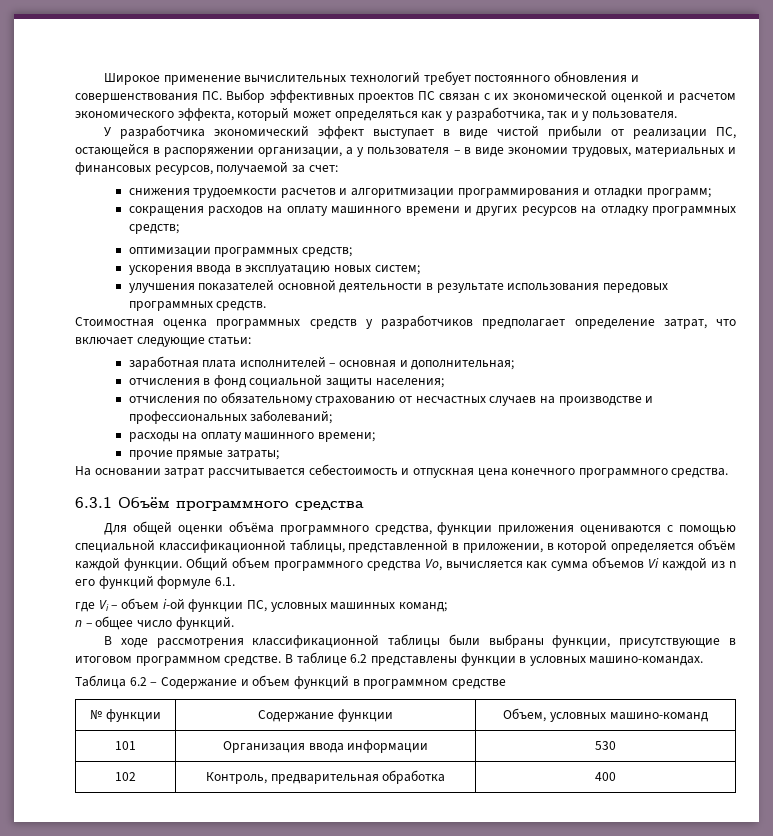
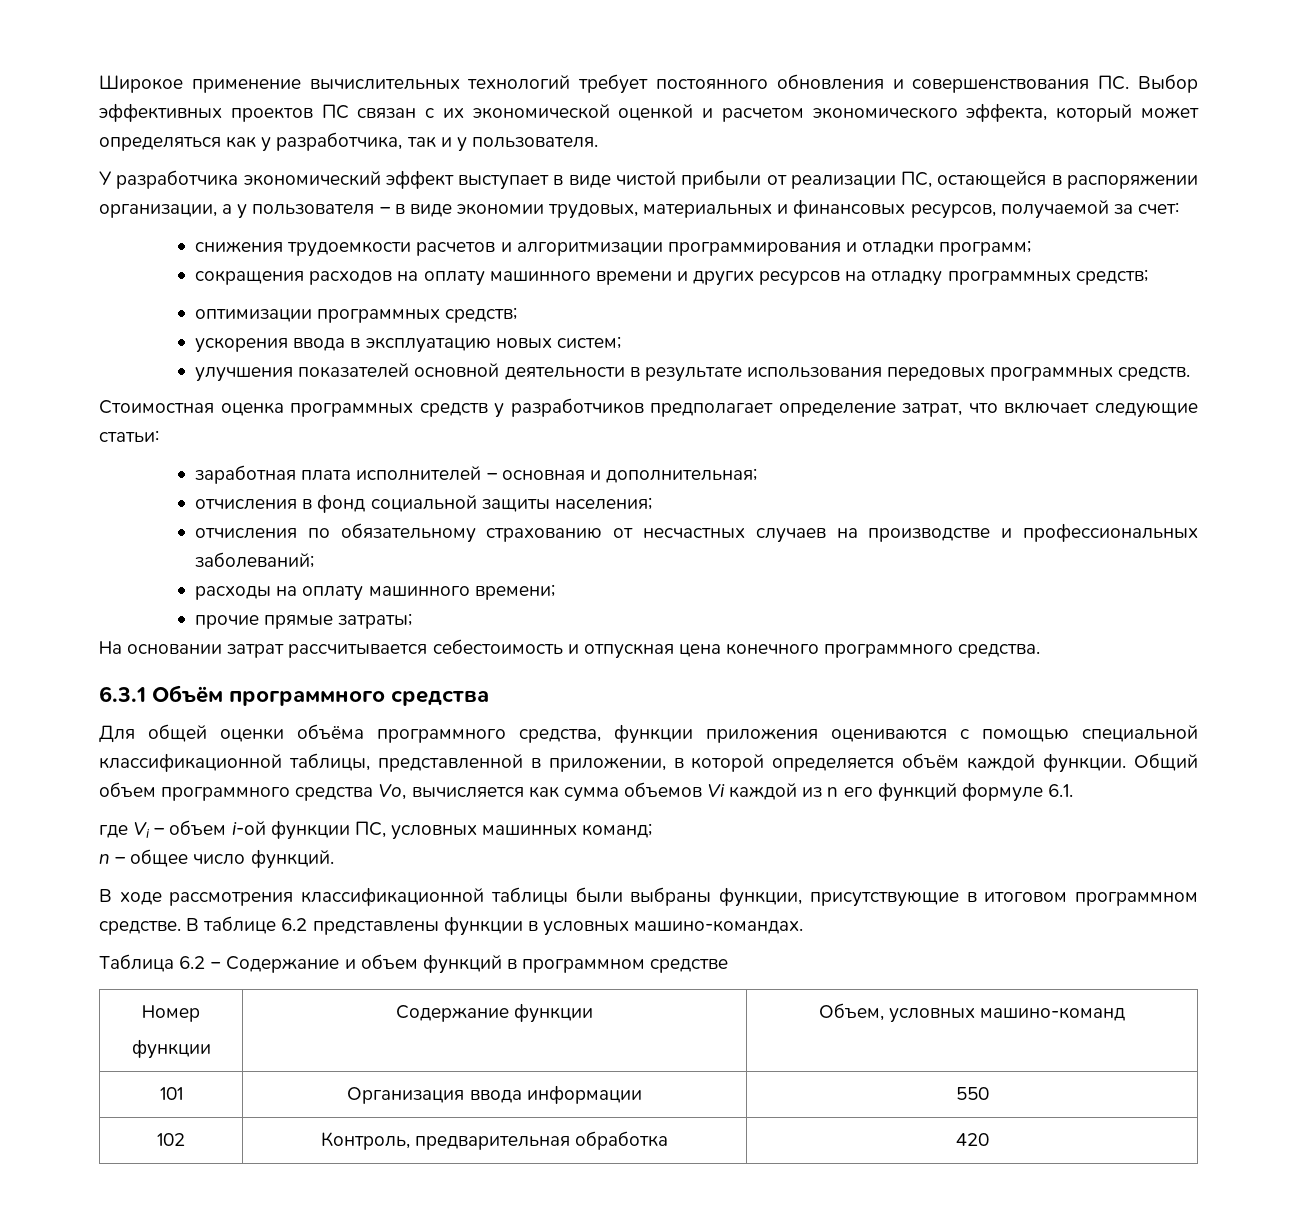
- № функции | Содержание функции | Объем, условных машино-команд
+ Номер
+ функции | Содержание функции | Объем, условных машино-команд
- 101 | Организация ввода информации | 530
+ 101 | Организация ввода информации | 550
- 102 | Контроль, предварительная обработка | 400
+ 102 | Контроль, предварительная обработка | 420

